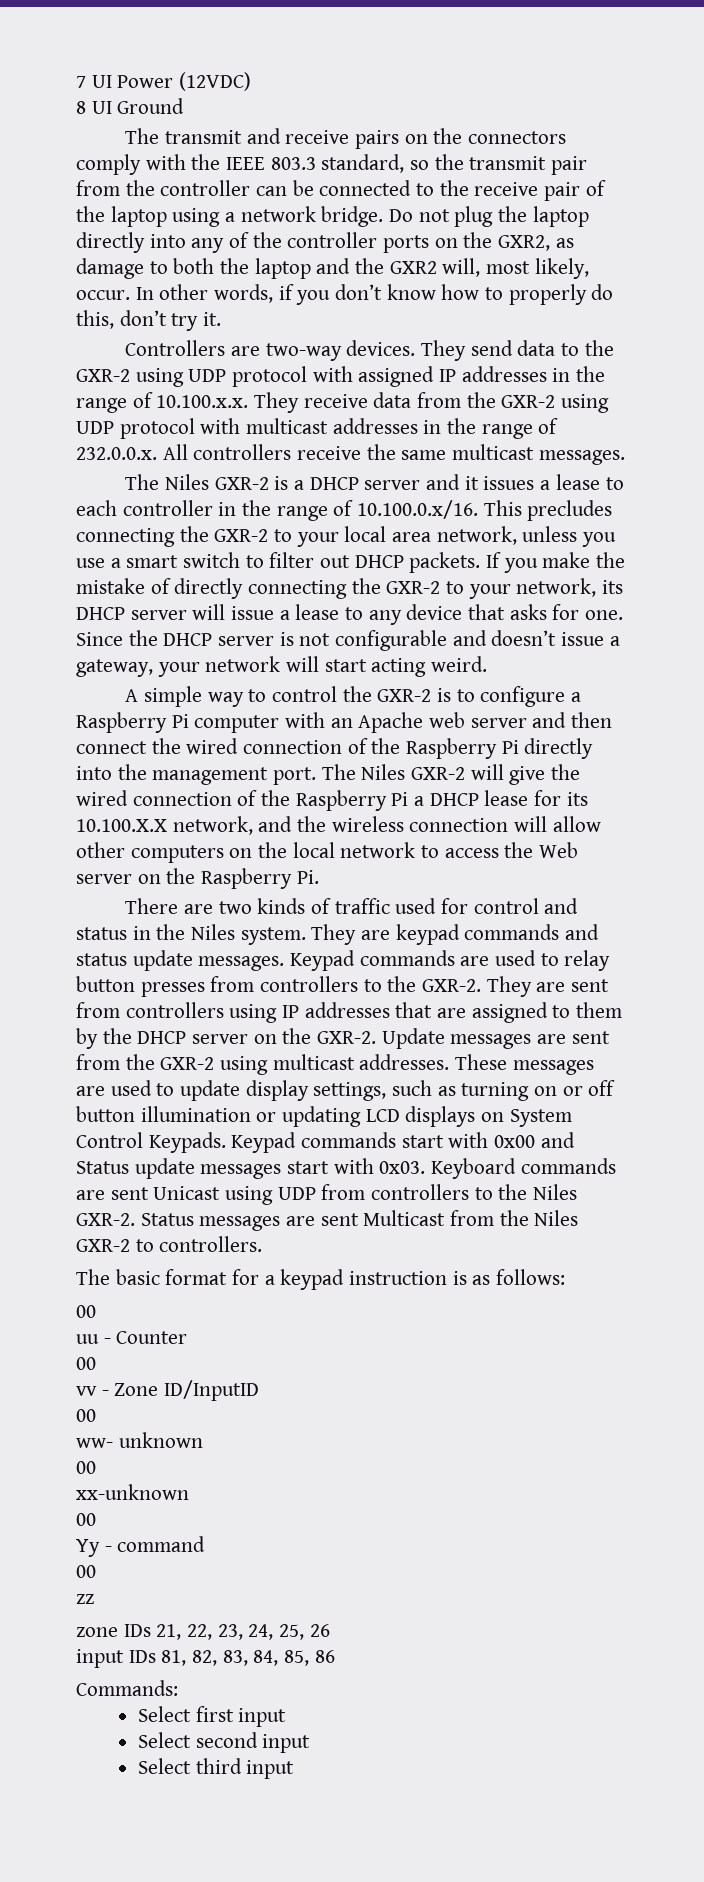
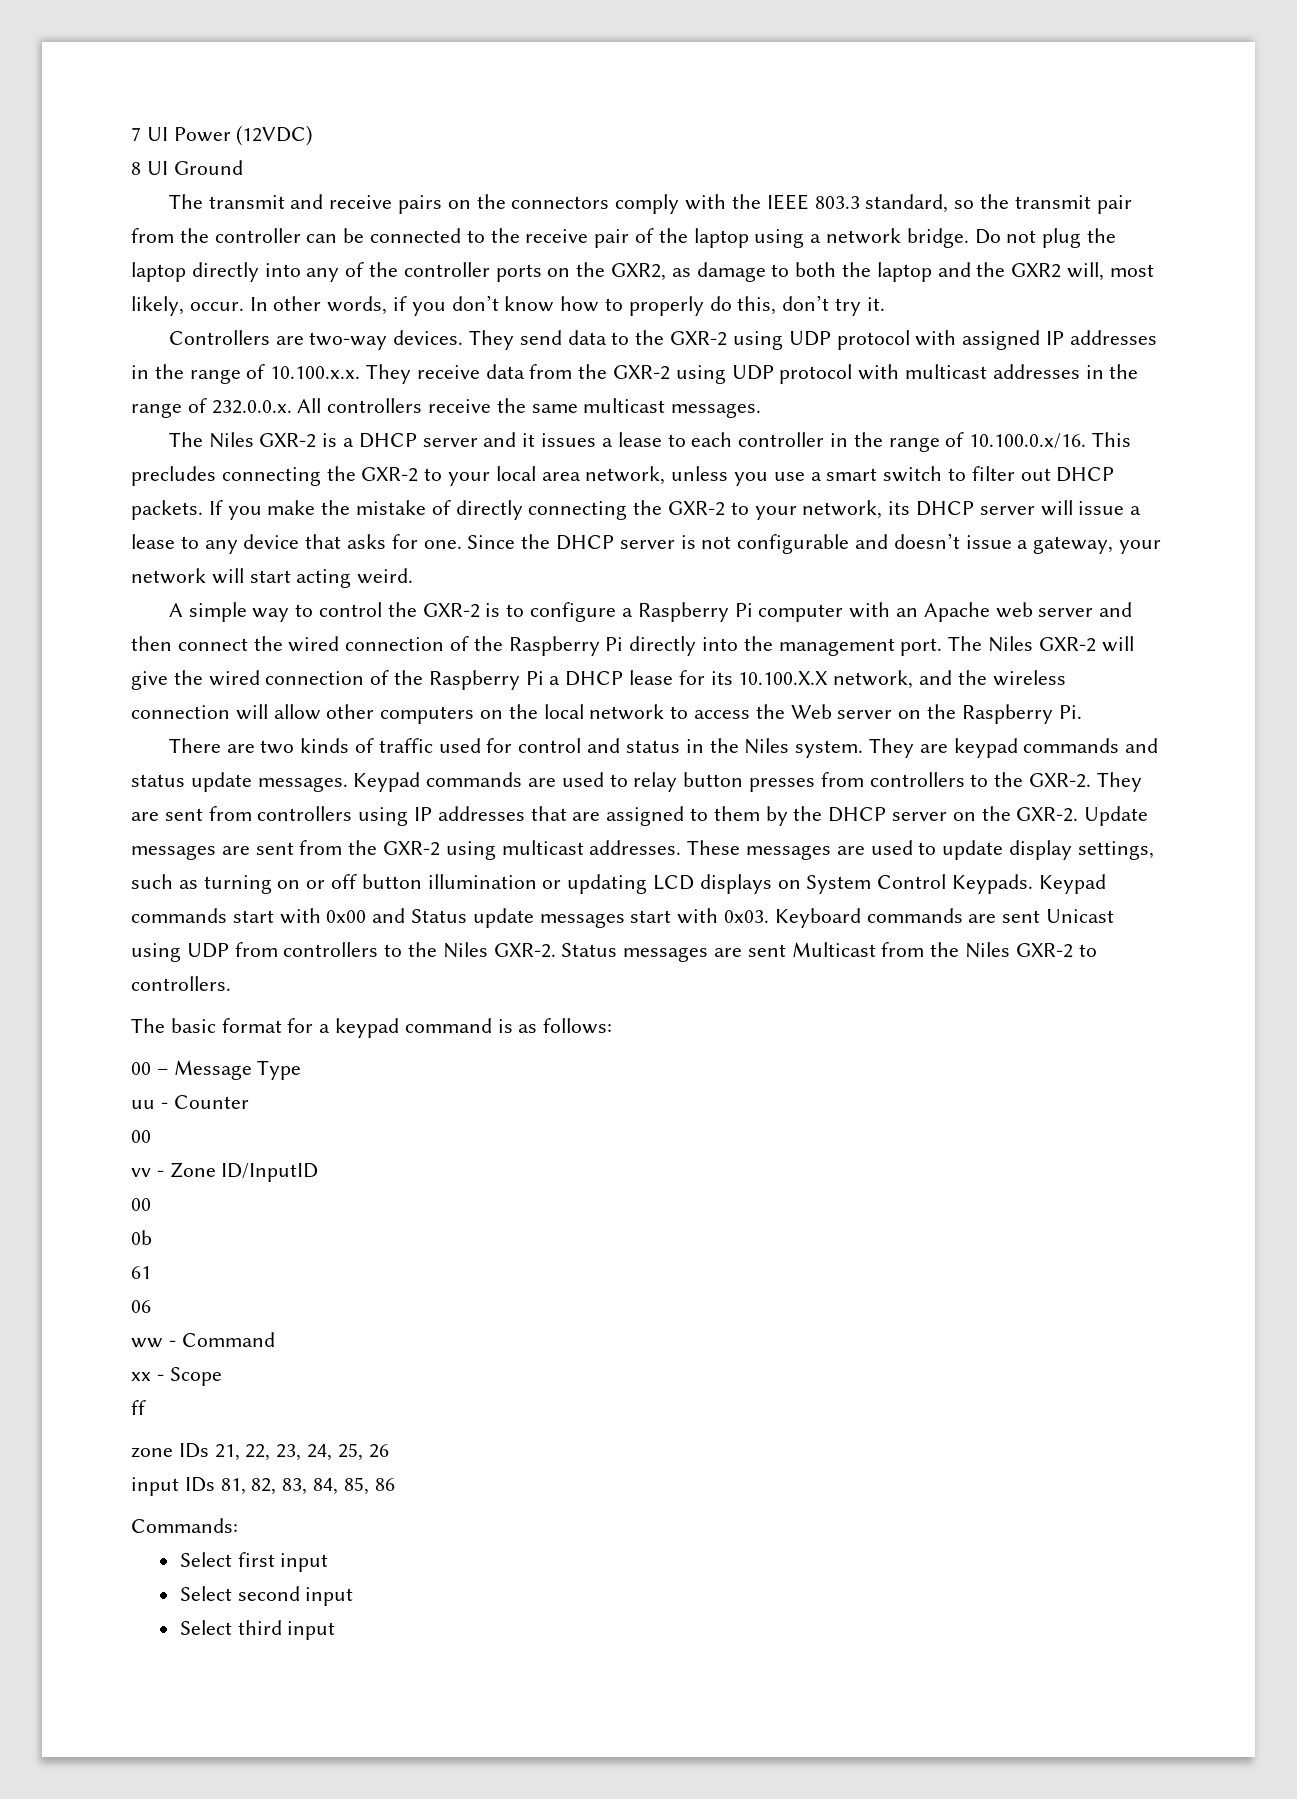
- The basic format for a keypad instruction is as follows:
- 00
+ The basic format for a keypad command is as follows:
+ 00 – Message Type
- ww- unknown
- 00
- xx-unknown
- 00
- Yy - command
- 00
- zz
+ 0b
+ 61
+ 06
+ ww - Command
+ xx - Scope
+ ff

